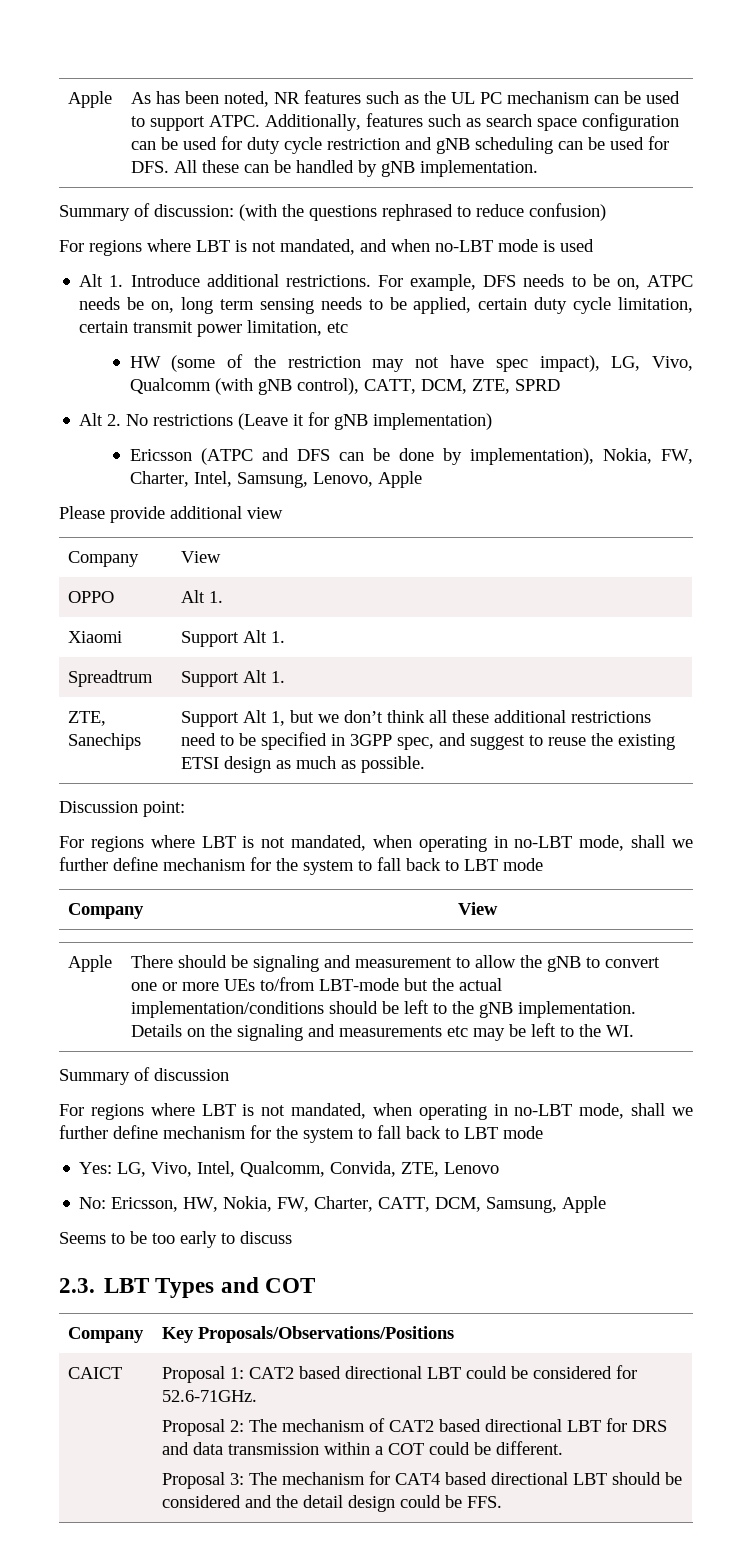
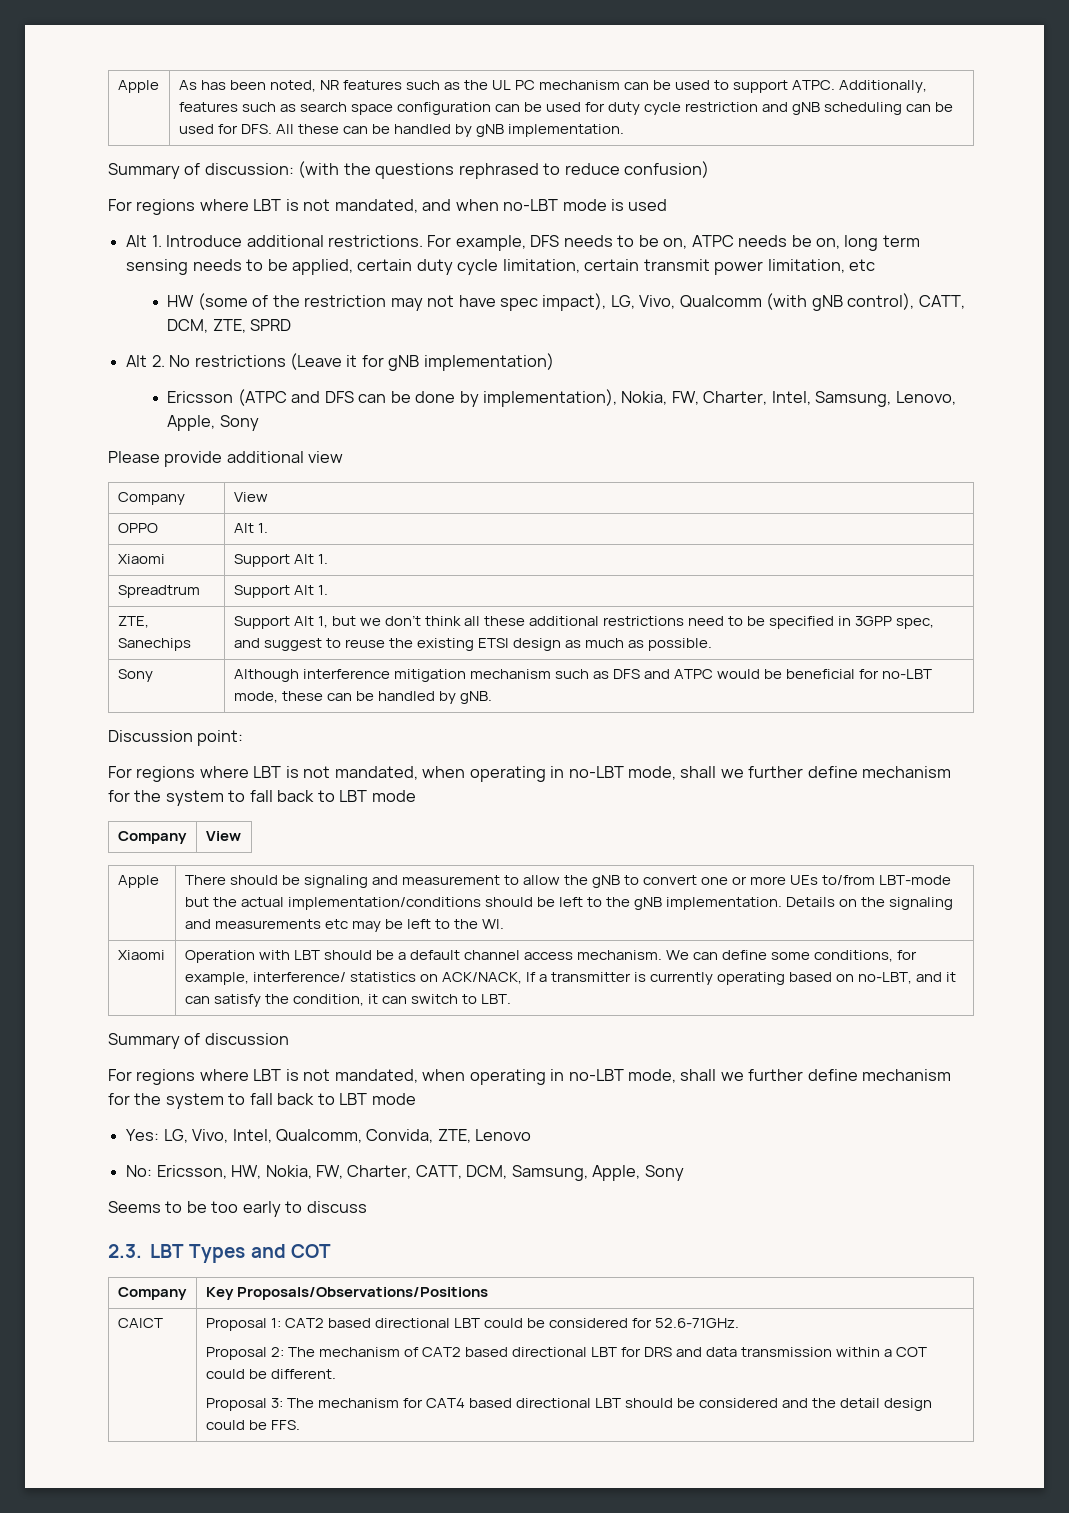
- Ericsson (ATPC and DFS can be done by implementation), Nokia, FW, Charter, Intel, Samsung, Lenovo, Apple
+ Ericsson (ATPC and DFS can be done by implementation), Nokia, FW, Charter, Intel, Samsung, Lenovo, Apple, Sony
+ Sony | Although interference mitigation mechanism such as DFS and ATPC would be beneficial for no-LBT mode, these can be handled by gNB.
+ Xiaomi | Operation with LBT should be a default channel access mechanism. We can define some conditions, for example, interference/ statistics on ACK/NACK, If a transmitter is currently operating based on no-LBT, and it can satisfy the condition, it can switch to LBT.
- No: Ericsson, HW, Nokia, FW, Charter, CATT, DCM, Samsung, Apple
+ No: Ericsson, HW, Nokia, FW, Charter, CATT, DCM, Samsung, Apple, Sony

